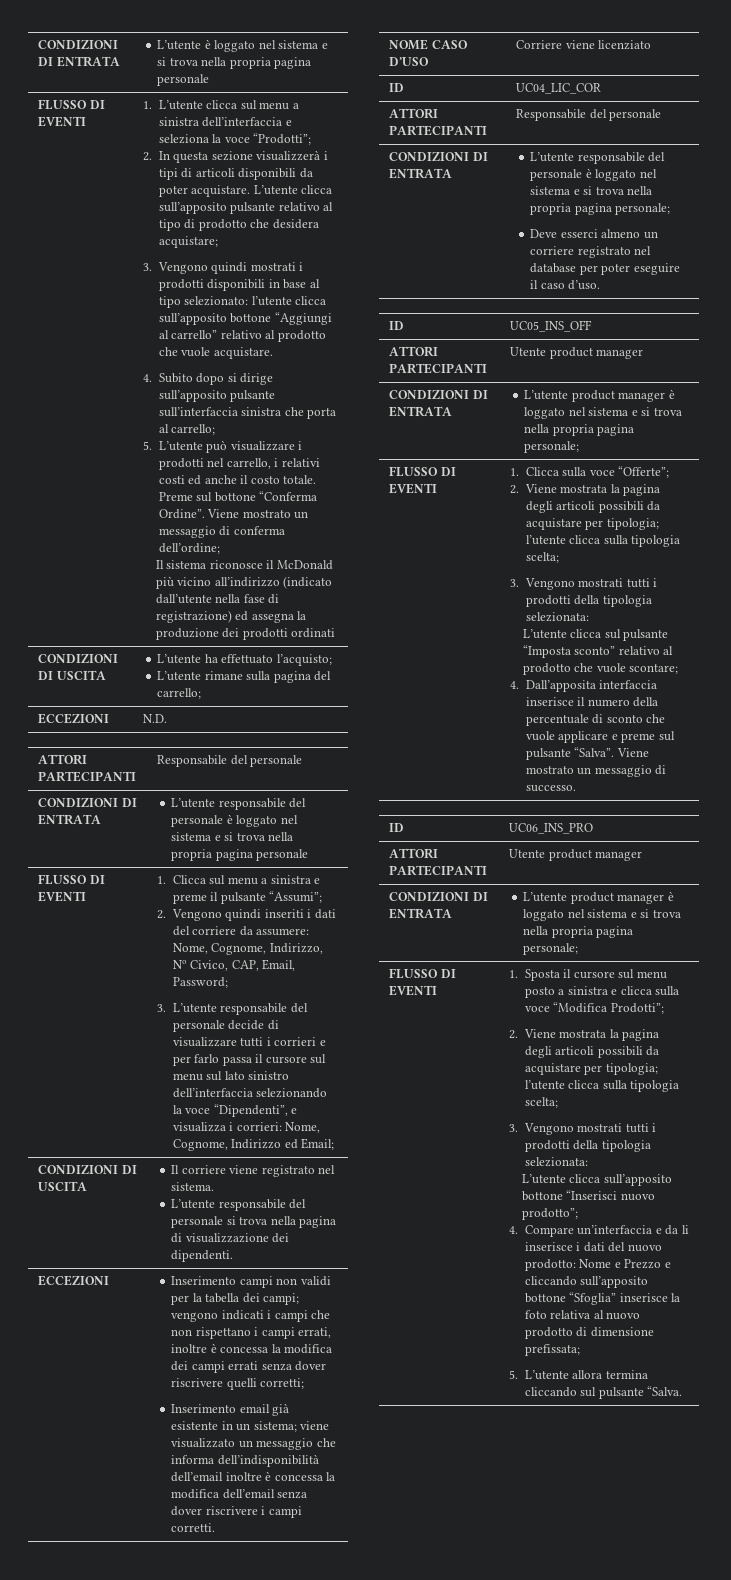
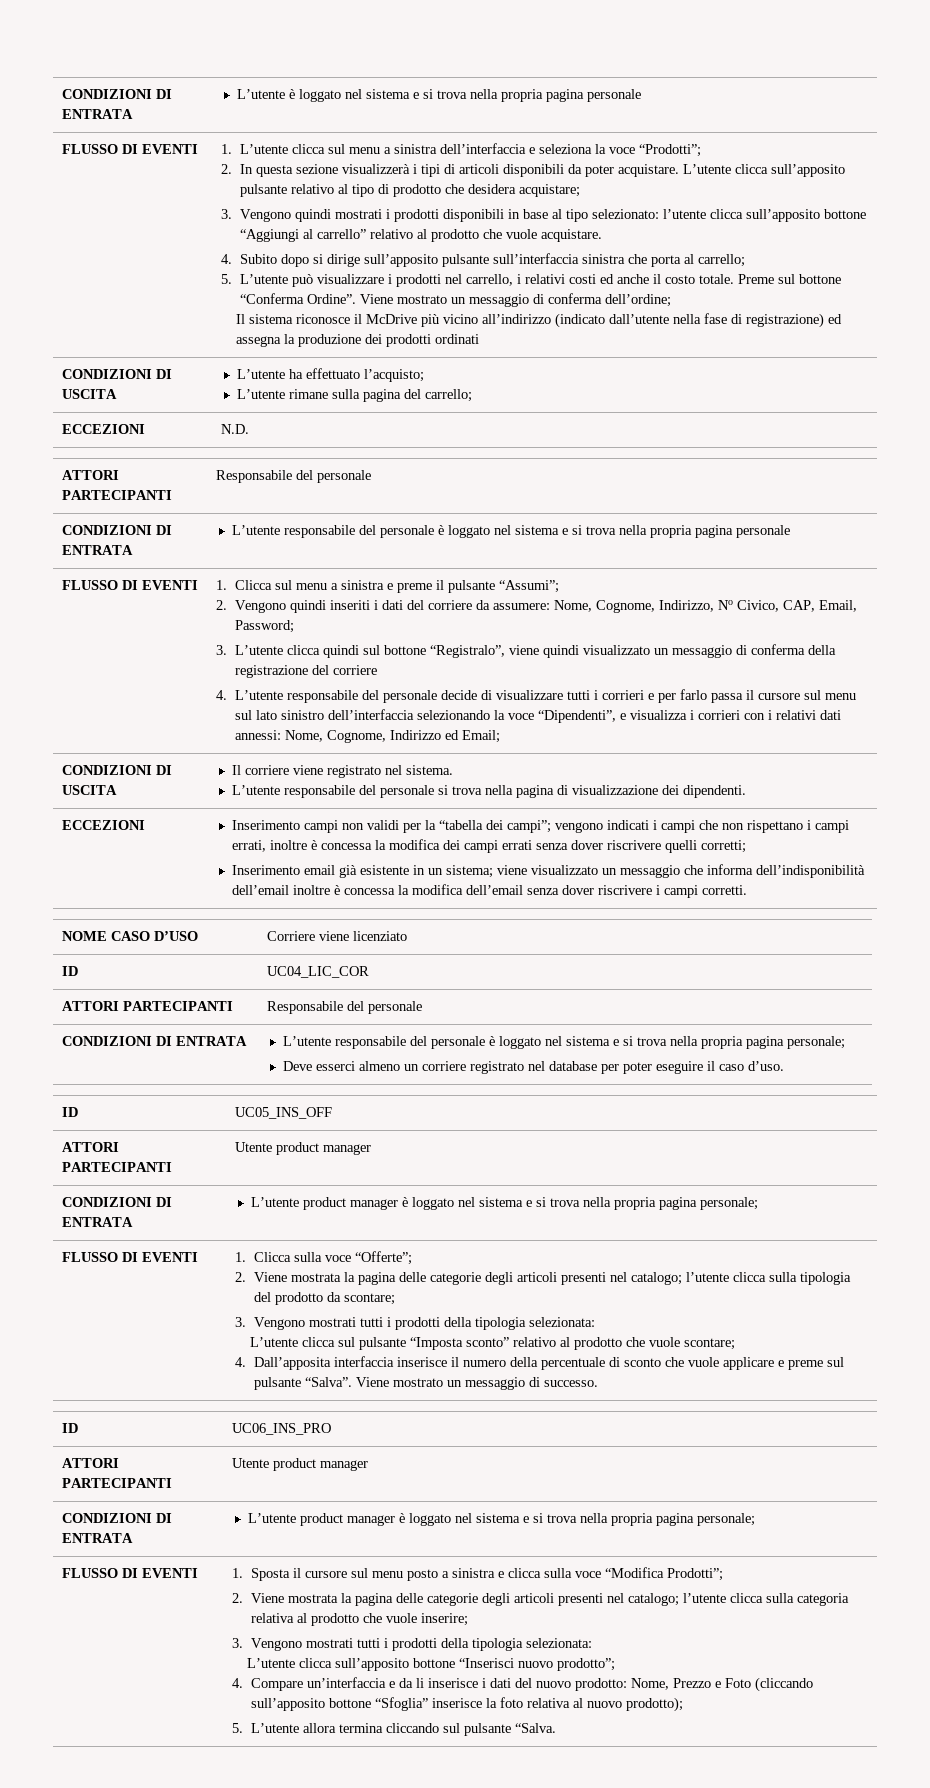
- Il sistema riconosce il McDonald più vicino all’indirizzo (indicato dall’utente nella fase di registrazione) ed assegna la produzione dei prodotti ordinati
+ Il sistema riconosce il McDrive più vicino all’indirizzo (indicato dall’utente nella fase di registrazione) ed assegna la produzione dei prodotti ordinati
- 3. L’utente responsabile del personale decide di visualizzare tutti i corrieri e per farlo passa il cursore sul menu sul lato sinistro dell’interfaccia selezionando la voce “Dipendenti”, e visualizza i corrieri: Nome, Cognome, Indirizzo ed Email;
+ 3. L’utente clicca quindi sul bottone “Registralo”, viene quindi visualizzato un messaggio di conferma della registrazione del corriere
+ 4. L’utente responsabile del personale decide di visualizzare tutti i corrieri e per farlo passa il cursore sul menu sul lato sinistro dell’interfaccia selezionando la voce “Dipendenti”, e visualizza i corrieri con i relativi dati annessi: Nome, Cognome, Indirizzo ed Email;
- Inserimento campi non validi per la tabella dei campi; vengono indicati i campi che non rispettano i campi errati, inoltre è concessa la modifica dei campi errati senza dover riscrivere quelli corretti;
+ Inserimento campi non validi per la “tabella dei campi”; vengono indicati i campi che non rispettano i campi errati, inoltre è concessa la modifica dei campi errati senza dover riscrivere quelli corretti;
  1. Clicca sulla voce “Offerte”;
- 2. Viene mostrata la pagina degli articoli possibili da acquistare per tipologia; l’utente clicca sulla tipologia scelta;
+ 2. Viene mostrata la pagina delle categorie degli articoli presenti nel catalogo; l’utente clicca sulla tipologia del prodotto da scontare;
  1. Sposta il cursore sul menu posto a sinistra e clicca sulla voce “Modifica Prodotti”;
- 2. Viene mostrata la pagina degli articoli possibili da acquistare per tipologia; l’utente clicca sulla tipologia scelta;
+ 2. Viene mostrata la pagina delle categorie degli articoli presenti nel catalogo; l’utente clicca sulla categoria relativa al prodotto che vuole inserire;
- 4. Compare un’interfaccia e da li inserisce i dati del nuovo prodotto: Nome e Prezzo e cliccando sull’apposito bottone “Sfoglia” inserisce la foto relativa al nuovo prodotto di dimensione prefissata;
+ 4. Compare un’interfaccia e da li inserisce i dati del nuovo prodotto: Nome, Prezzo e Foto (cliccando sull’apposito bottone “Sfoglia” inserisce la foto relativa al nuovo prodotto);

